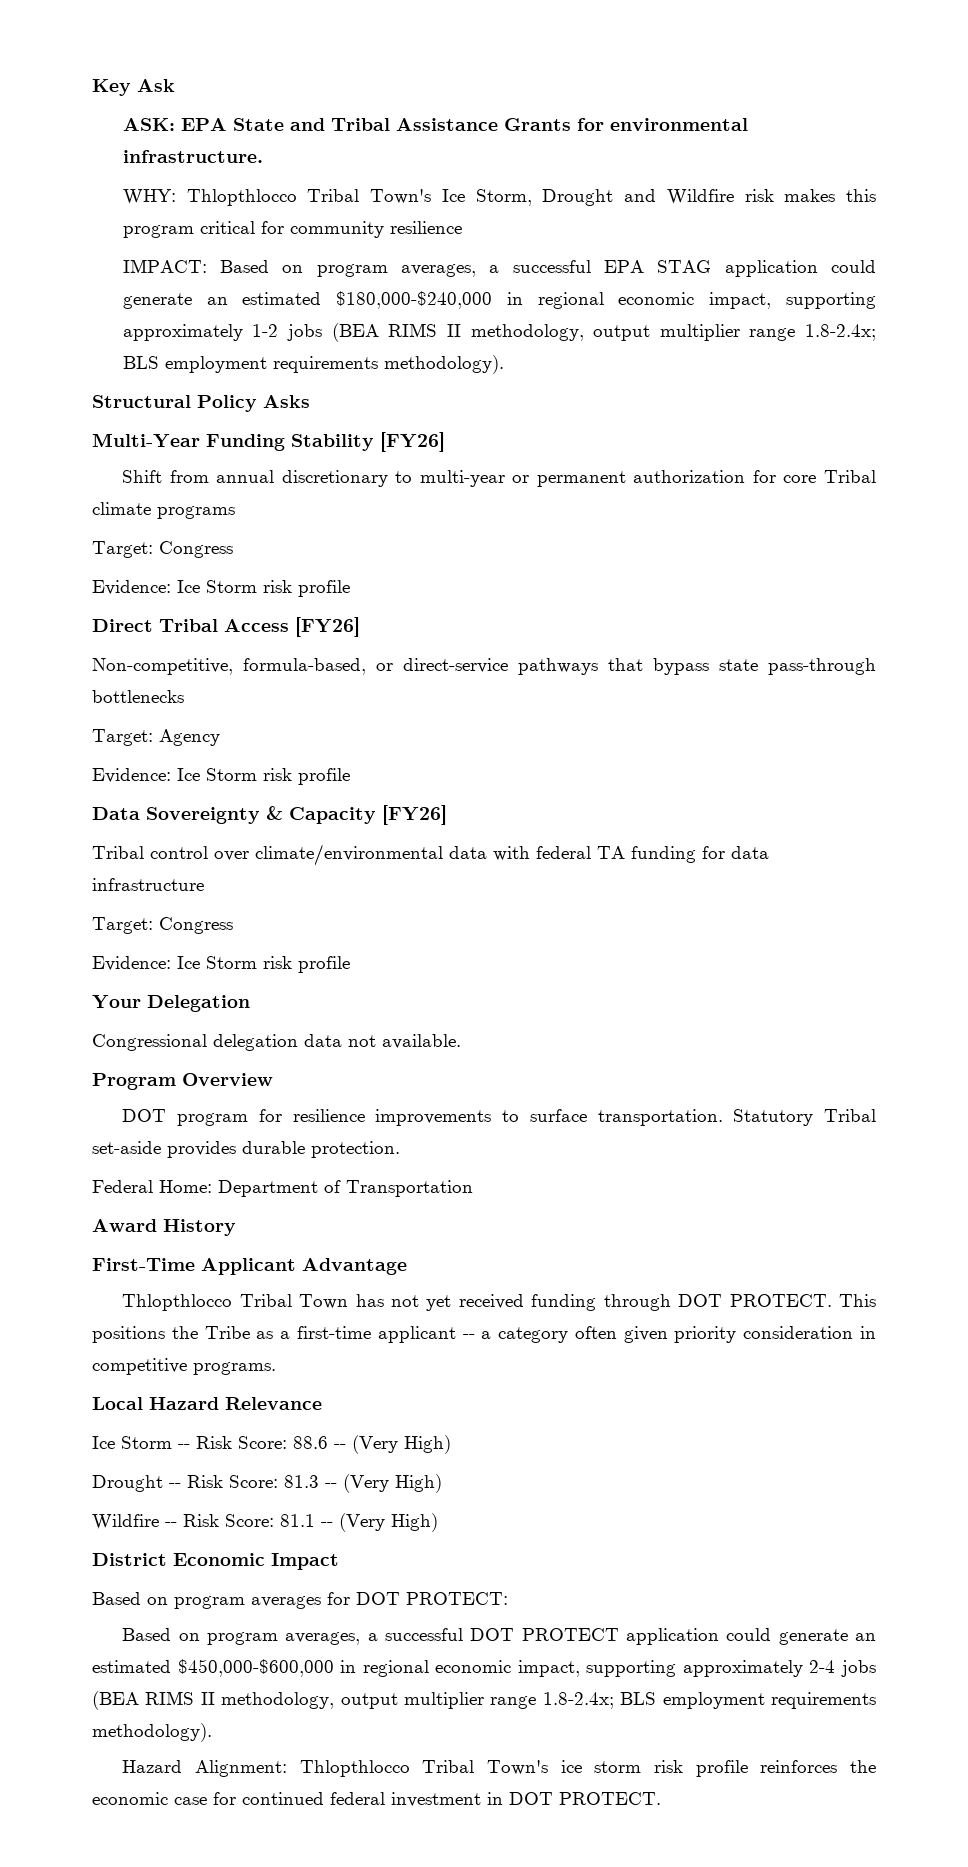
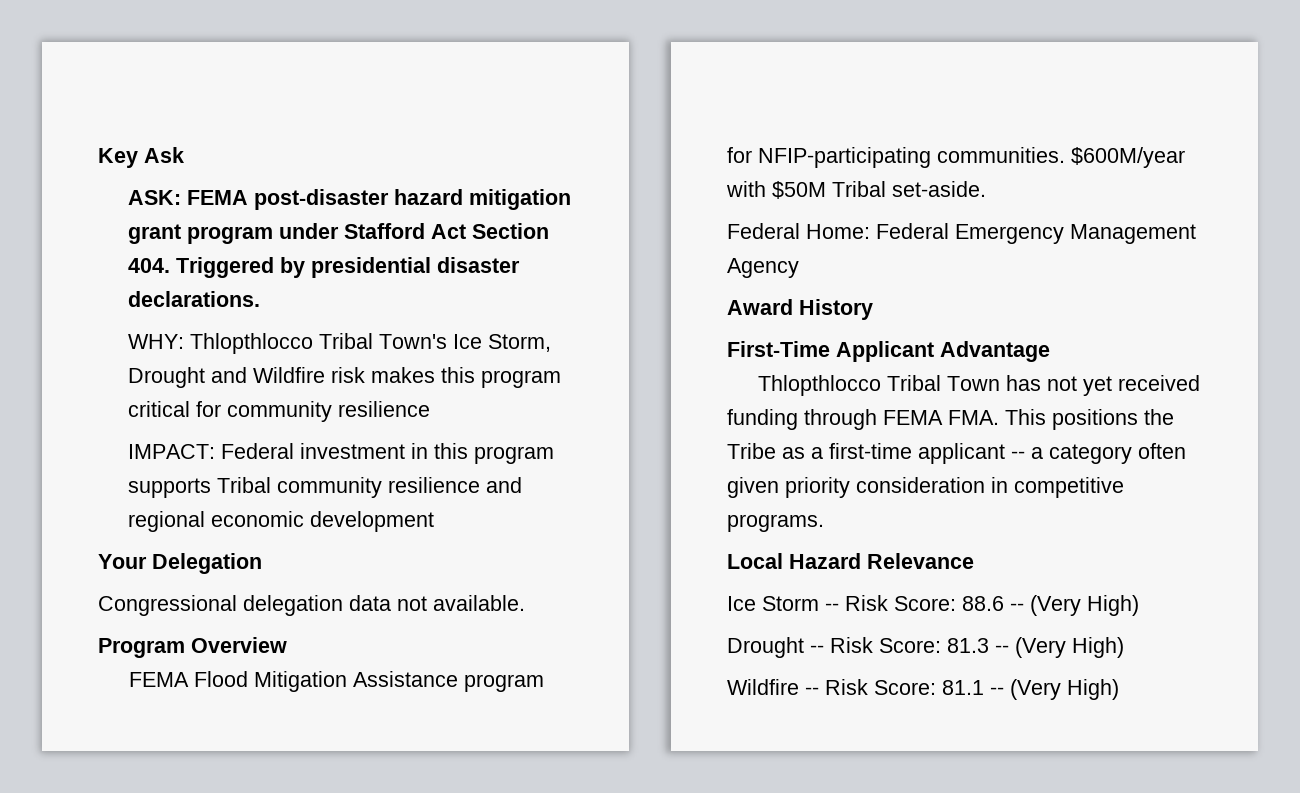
- ASK: EPA State and Tribal Assistance Grants for environmental infrastructure.
+ ASK: FEMA post-disaster hazard mitigation grant program under Stafford Act Section 404. Triggered by presidential disaster declarations.
- IMPACT: Based on program averages, a successful EPA STAG application could generate an estimated $180,000-$240,000 in regional economic impact, supporting approximately 1-2 jobs (BEA RIMS II methodology, output multiplier range 1.8-2.4x; BLS employment requirements methodology).
- Structural Policy Asks
- Multi-Year Funding Stability [FY26]
- Shift from annual discretionary to multi-year or permanent authorization for core Tribal climate programs
- Target: Congress
- Evidence: Ice Storm risk profile
- Direct Tribal Access [FY26]
- Non-competitive, formula-based, or direct-service pathways that bypass state pass-through bottlenecks
- Target: Agency
- Evidence: Ice Storm risk profile
- Data Sovereignty & Capacity [FY26]
- Tribal control over climate/environmental data with federal TA funding for data infrastructure
- Target: Congress
- Evidence: Ice Storm risk profile
+ IMPACT: Federal investment in this program supports Tribal community resilience and regional economic development
- DOT program for resilience improvements to surface transportation. Statutory Tribal set-aside provides durable protection.
- Federal Home: Department of Transportation
+ FEMA Flood Mitigation Assistance program for NFIP-participating communities. $600M/year with $50M Tribal set-aside.
+ Federal Home: Federal Emergency Management Agency
- Thlopthlocco Tribal Town has not yet received funding through DOT PROTECT. This positions the Tribe as a first-time applicant -- a category often given priority consideration in competitive programs.
+ Thlopthlocco Tribal Town has not yet received funding through FEMA FMA. This positions the Tribe as a first-time applicant -- a category often given priority consideration in competitive programs.
- District Economic Impact
- Based on program averages for DOT PROTECT:
- Based on program averages, a successful DOT PROTECT application could generate an estimated $450,000-$600,000 in regional economic impact, supporting approximately 2-4 jobs (BEA RIMS II methodology, output multiplier range 1.8-2.4x; BLS employment requirements methodology).
- Hazard Alignment: Thlopthlocco Tribal Town's ice storm risk profile reinforces the economic case for continued federal investment in DOT PROTECT.

